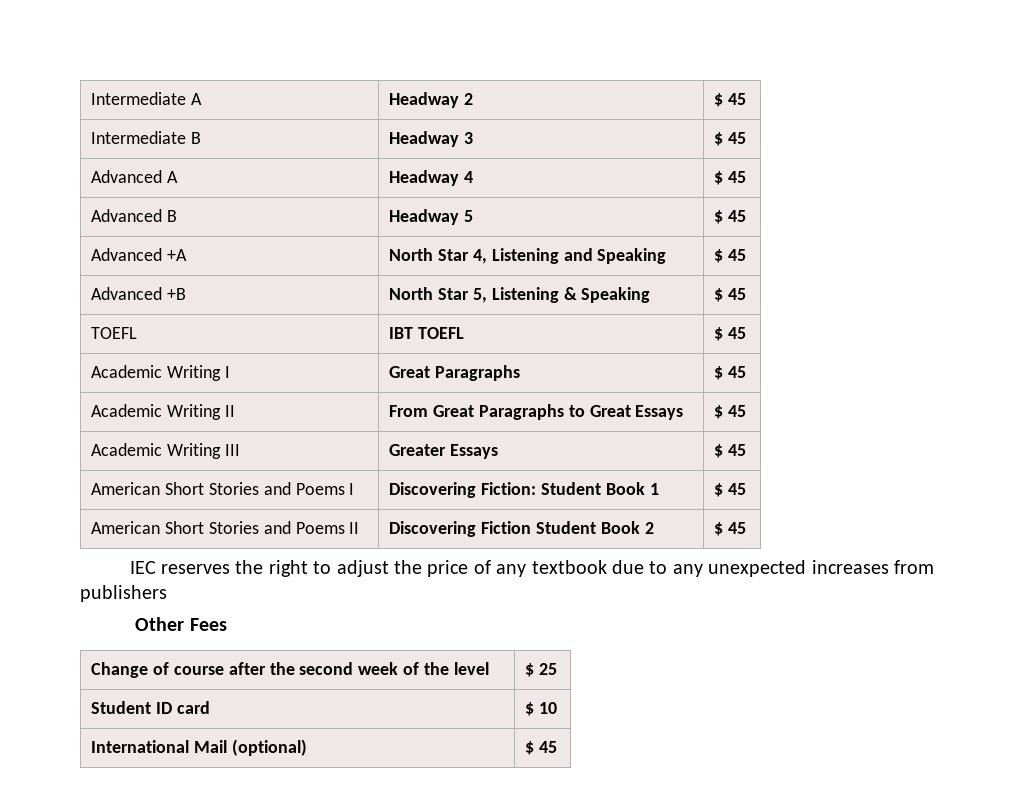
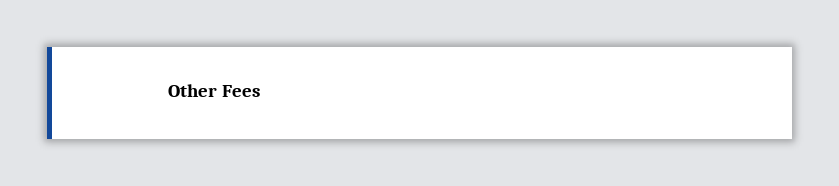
- Intermediate A | Headway 2 | $ 45
- Intermediate B | Headway 3 | $ 45
- Advanced A | Headway 4 | $ 45
- Advanced B | Headway 5 | $ 45
- Advanced +A | North Star 4, Listening and Speaking | $ 45
- Advanced +B | North Star 5, Listening & Speaking | $ 45
- TOEFL | IBT TOEFL | $ 45
- Academic Writing I | Great Paragraphs | $ 45
- Academic Writing II | From Great Paragraphs to Great Essays | $ 45
- Academic Writing III | Greater Essays | $ 45
- American Short Stories and Poems I | Discovering Fiction: Student Book 1 | $ 45
- American Short Stories and Poems II | Discovering Fiction Student Book 2 | $ 45
- IEC reserves the right to adjust the price of any textbook due to any unexpected increases from publishers
  Other Fees
- Change of course after the second week of the level | $ 25
- Student ID card | $ 10
- International Mail (optional) | $ 45

